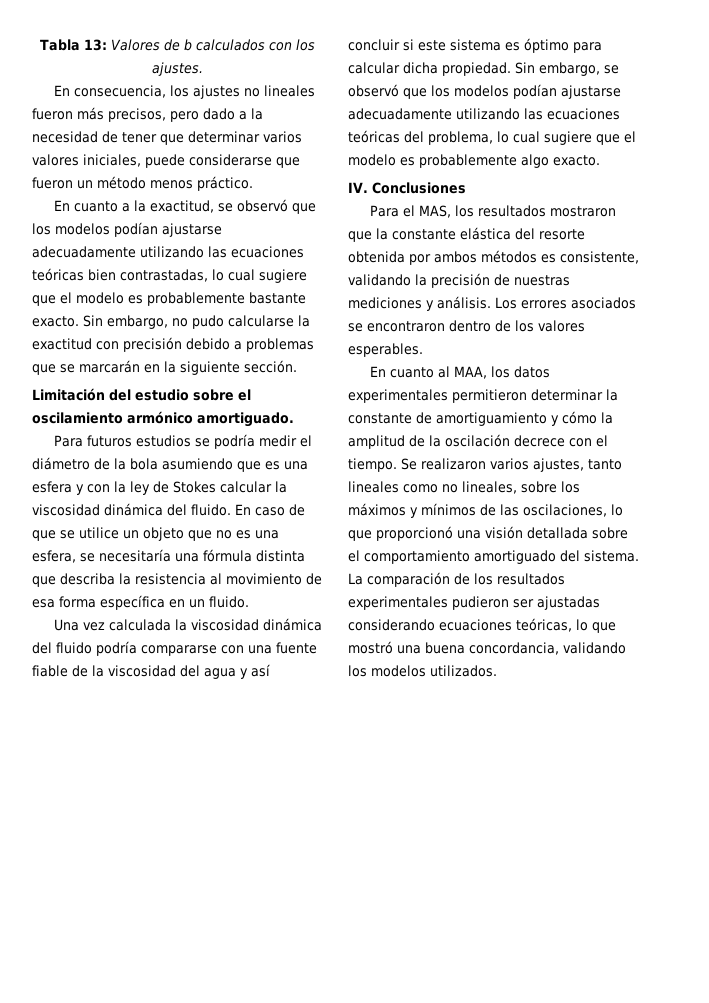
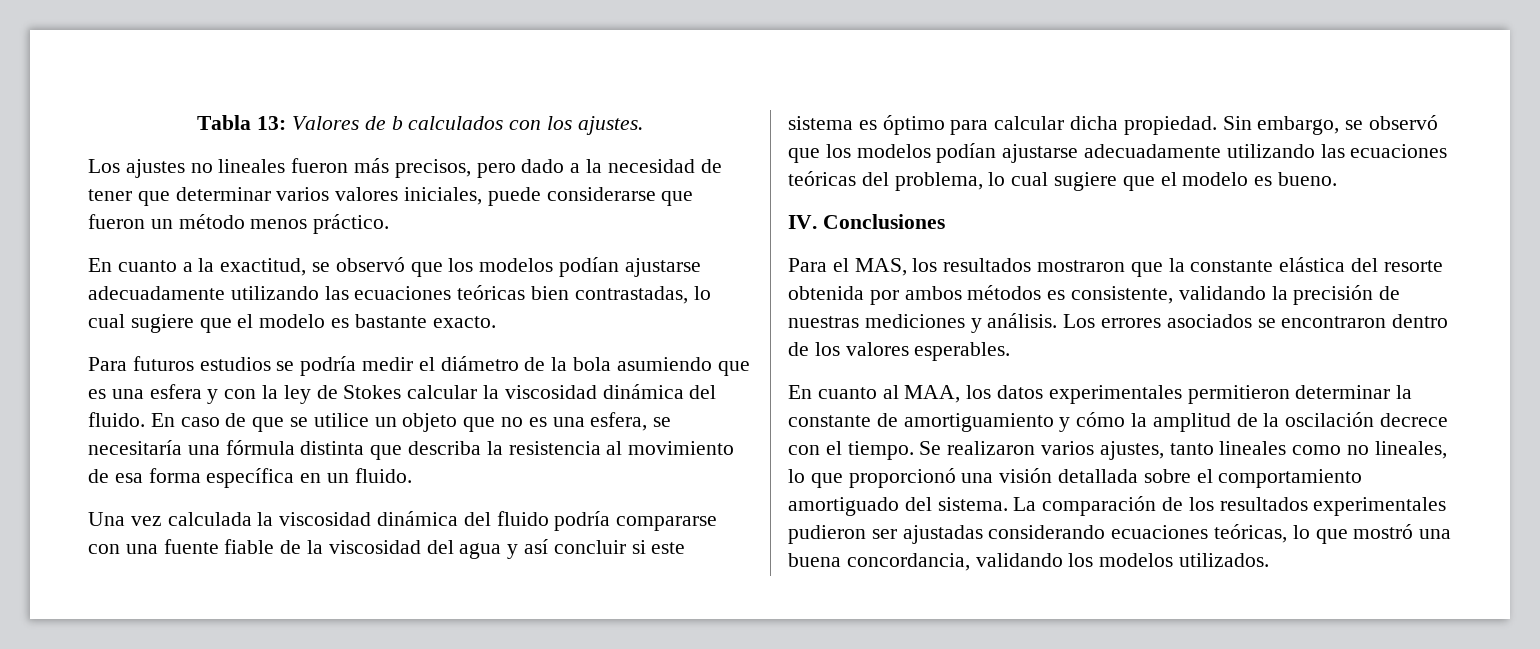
- En consecuencia, los ajustes no lineales fueron más precisos, pero dado a la necesidad de tener que determinar varios valores iniciales, puede considerarse que fueron un método menos práctico.
+ Los ajustes no lineales fueron más precisos, pero dado a la necesidad de tener que determinar varios valores iniciales, puede considerarse que fueron un método menos práctico.
- En cuanto a la exactitud, se observó que los modelos podían ajustarse adecuadamente utilizando las ecuaciones teóricas bien contrastadas, lo cual sugiere que el modelo es probablemente bastante exacto. Sin embargo, no pudo calcularse la exactitud con precisión debido a problemas que se marcarán en la siguiente sección.
- Limitación del estudio sobre el oscilamiento armónico amortiguado.
+ En cuanto a la exactitud, se observó que los modelos podían ajustarse adecuadamente utilizando las ecuaciones teóricas bien contrastadas, lo cual sugiere que el modelo es bastante exacto.
- Sin embargo, se observó que los modelos podían ajustarse adecuadamente utilizando las ecuaciones teóricas del problema, lo cual sugiere que el modelo es probablemente algo exacto.
+ Sin embargo, se observó que los modelos podían ajustarse adecuadamente utilizando las ecuaciones teóricas del problema, lo cual sugiere que el modelo es bueno.
- Se realizaron varios ajustes, tanto lineales como no lineales, sobre los máximos y mínimos de las oscilaciones, lo que proporcionó una visión detallada sobre el comportamiento amortiguado del sistema.
+ Se realizaron varios ajustes, tanto lineales como no lineales, lo que proporcionó una visión detallada sobre el comportamiento amortiguado del sistema.

